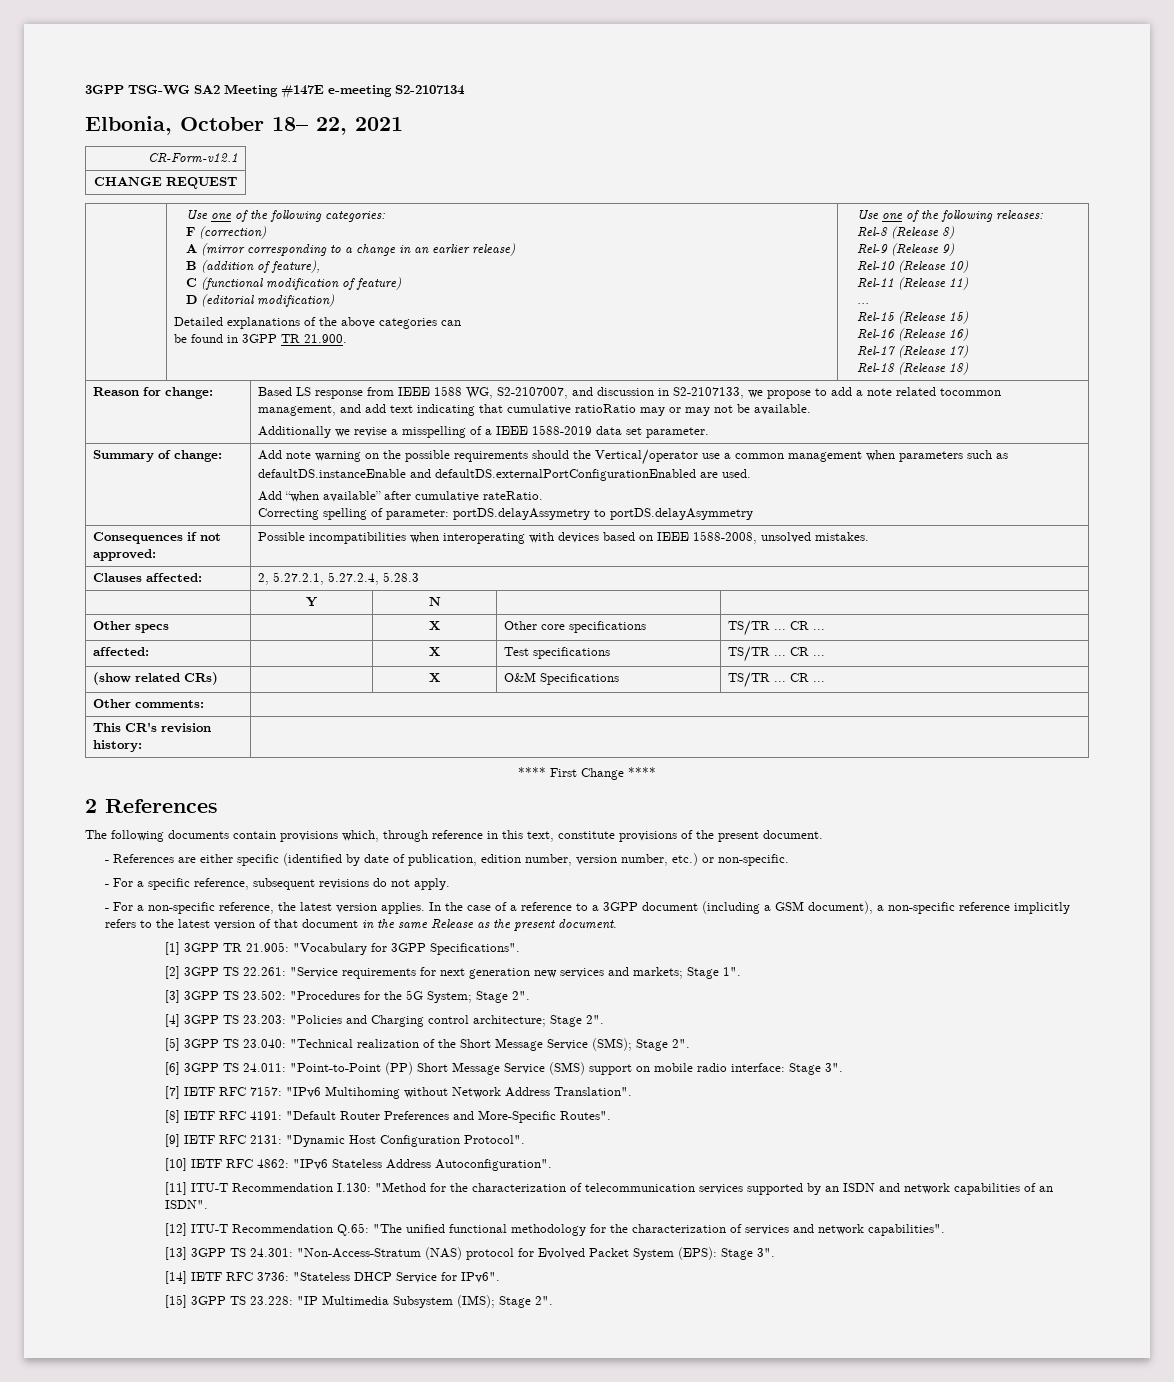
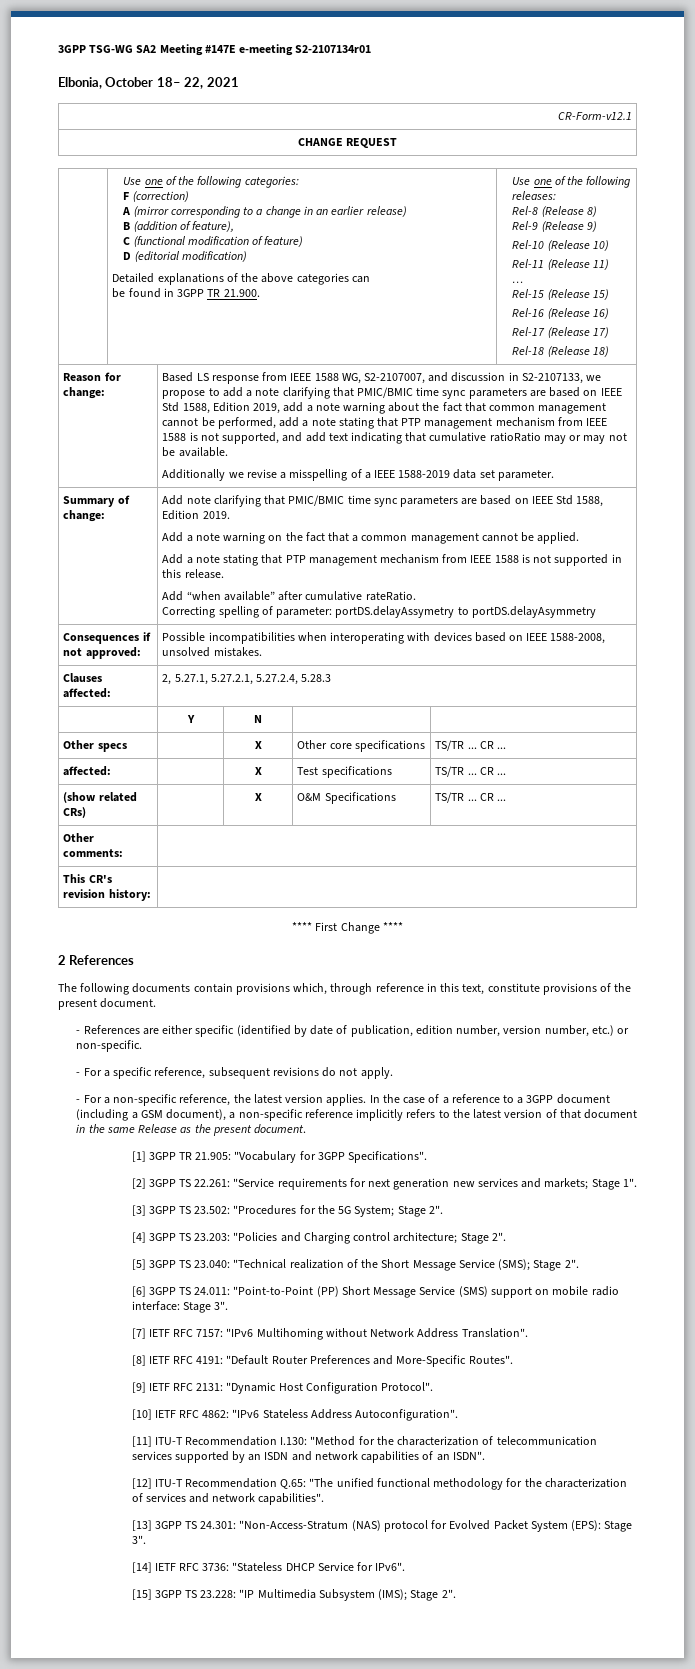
- 3GPP TSG-WG SA2 Meeting #147E e-meeting S2-2107134
+ 3GPP TSG-WG SA2 Meeting #147E e-meeting S2-2107134r01
- Based LS response from IEEE 1588 WG, S2-2107007, and discussion in S2-2107133, we propose to add a note related tocommon management, and add text indicating that cumulative ratioRatio may or may not be available.
+ Based LS response from IEEE 1588 WG, S2-2107007, and discussion in S2-2107133, we propose to add a note clarifying that PMIC/BMIC time sync parameters are based on IEEE Std 1588, Edition 2019, add a note warning about the fact that common management cannot be performed, add a note stating that PTP management mechanism from IEEE 1588 is not supported, and add text indicating that cumulative ratioRatio may or may not be available.
- Add note warning on the possible requirements should the Vertical/operator use a common management when parameters such as defaultDS.instanceEnable and defaultDS.externalPortConfigurationEnabled are used.
+ Add note clarifying that PMIC/BMIC time sync parameters are based on IEEE Std 1588, Edition 2019.
+ Add a note warning on the fact that a common management cannot be applied.
+ Add a note stating that PTP management mechanism from IEEE 1588 is not supported in this release.
- Clauses affected: | 2, 5.27.2.1, 5.27.2.4, 5.28.3
+ Clauses affected: | 2, 5.27.1, 5.27.2.1, 5.27.2.4, 5.28.3

